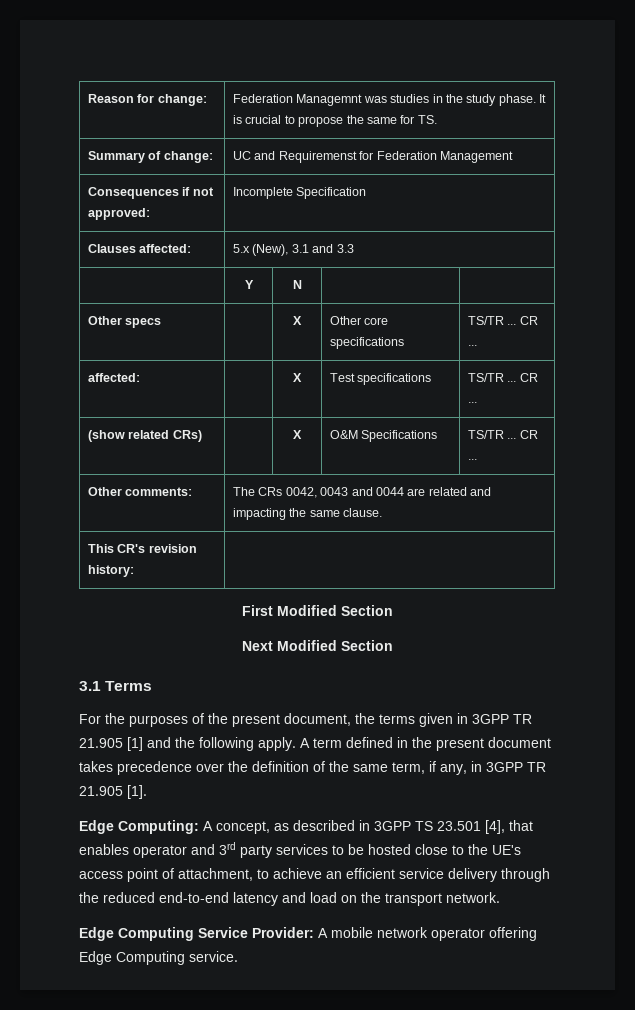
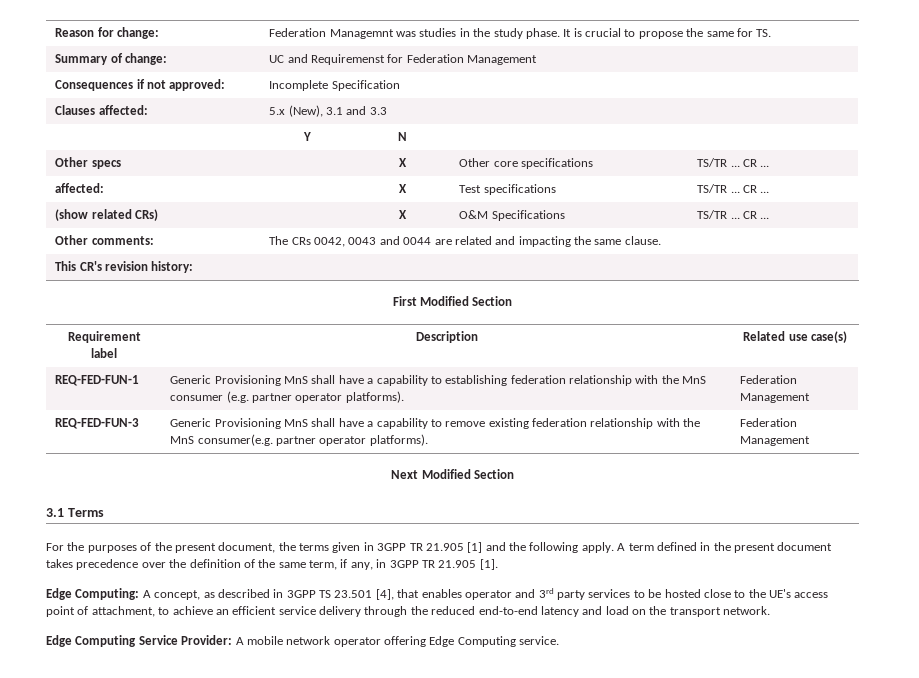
+ Requirement label | Description | Related use case(s)
+ REQ-FED-FUN-1 | Generic Provisioning MnS shall have a capability to establishing federation relationship with the MnS consumer (e.g. partner operator platforms). | Federation Management
+ REQ-FED-FUN-3 | Generic Provisioning MnS shall have a capability to remove existing federation relationship with the MnS consumer(e.g. partner operator platforms). | Federation Management

